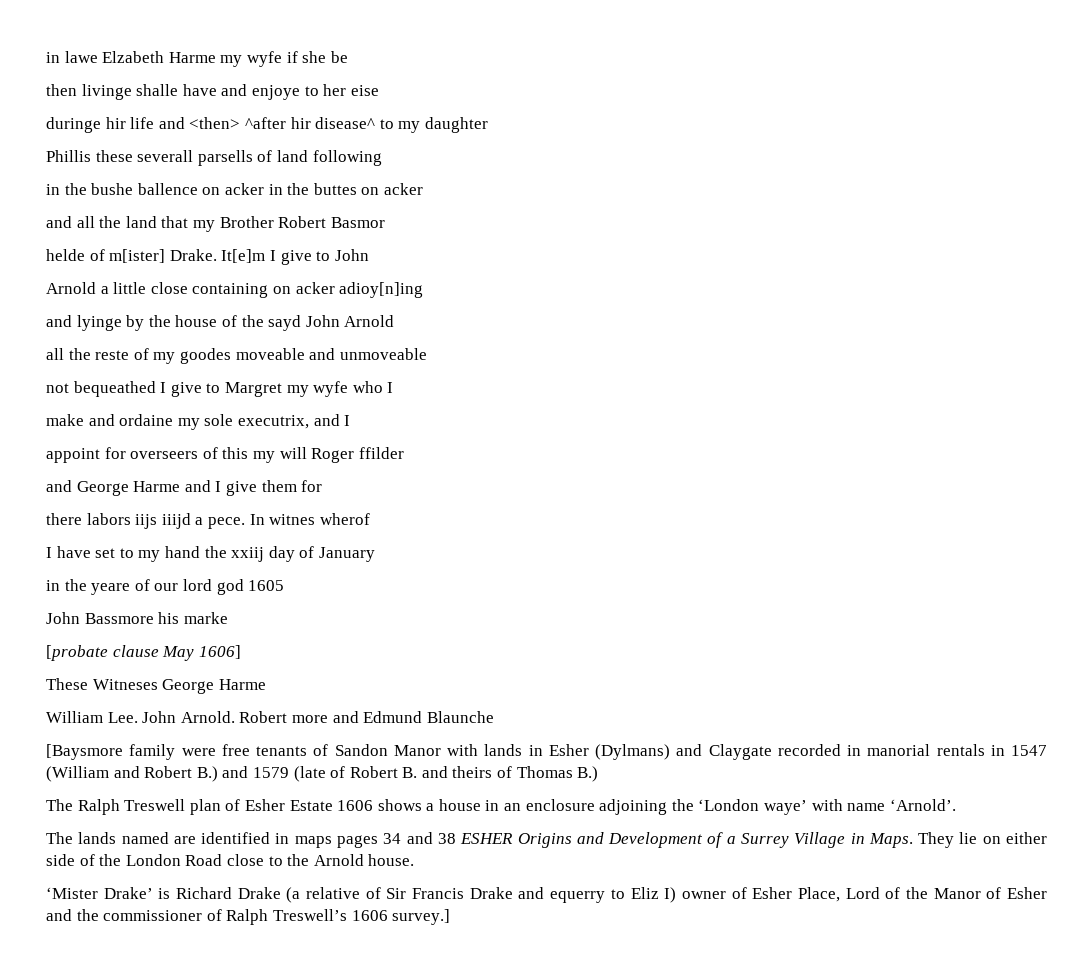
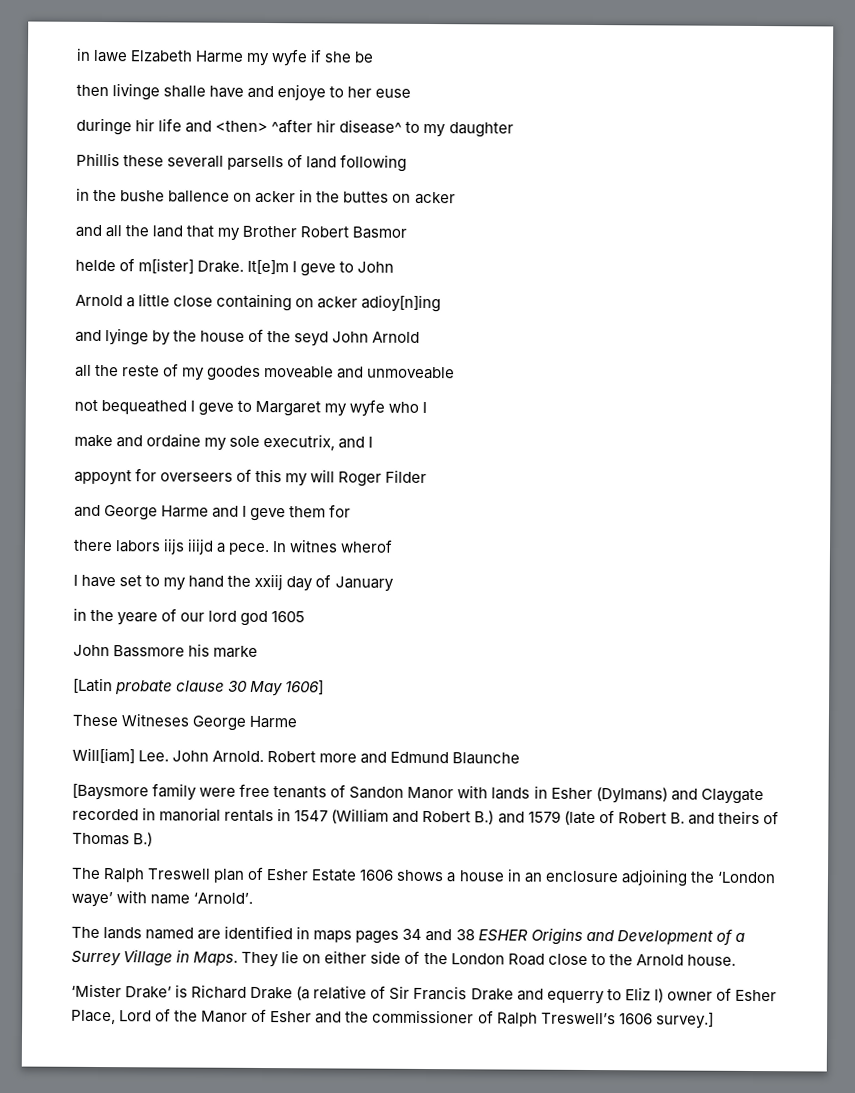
- then livinge shalle have and enjoye to her eise
+ then livinge shalle have and enjoye to her euse
- It[e]m I give to John
+ It[e]m I geve to John
- and lyinge by the house of the sayd John Arnold
+ and lyinge by the house of the seyd John Arnold
- not bequeathed I give to Margret my wyfe who I
+ not bequeathed I geve to Margaret my wyfe who I
- appoint for overseers of this my will Roger ffilder
+ appoynt for overseers of this my will Roger Filder
- and George Harme and I give them for
+ and George Harme and I geve them for
- [probate clause May 1606]
+ [Latin probate clause 30 May 1606]
- William Lee. John Arnold.
+ Will[iam] Lee. John Arnold.

